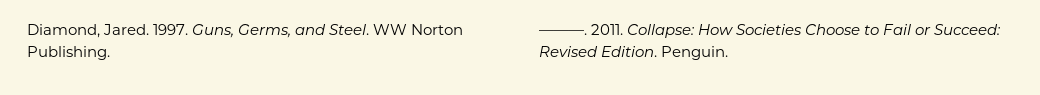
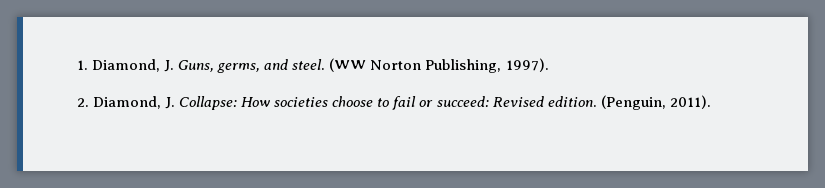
- Diamond, Jared. 1997. Guns, Germs, and Steel. WW Norton Publishing.
- ———. 2011. Collapse: How Societies Choose to Fail or Succeed: Revised Edition. Penguin.
+ 1. Diamond, J. Guns, germs, and steel. (WW Norton Publishing, 1997).
+ 2. Diamond, J. Collapse: How societies choose to fail or succeed: Revised edition. (Penguin, 2011).

